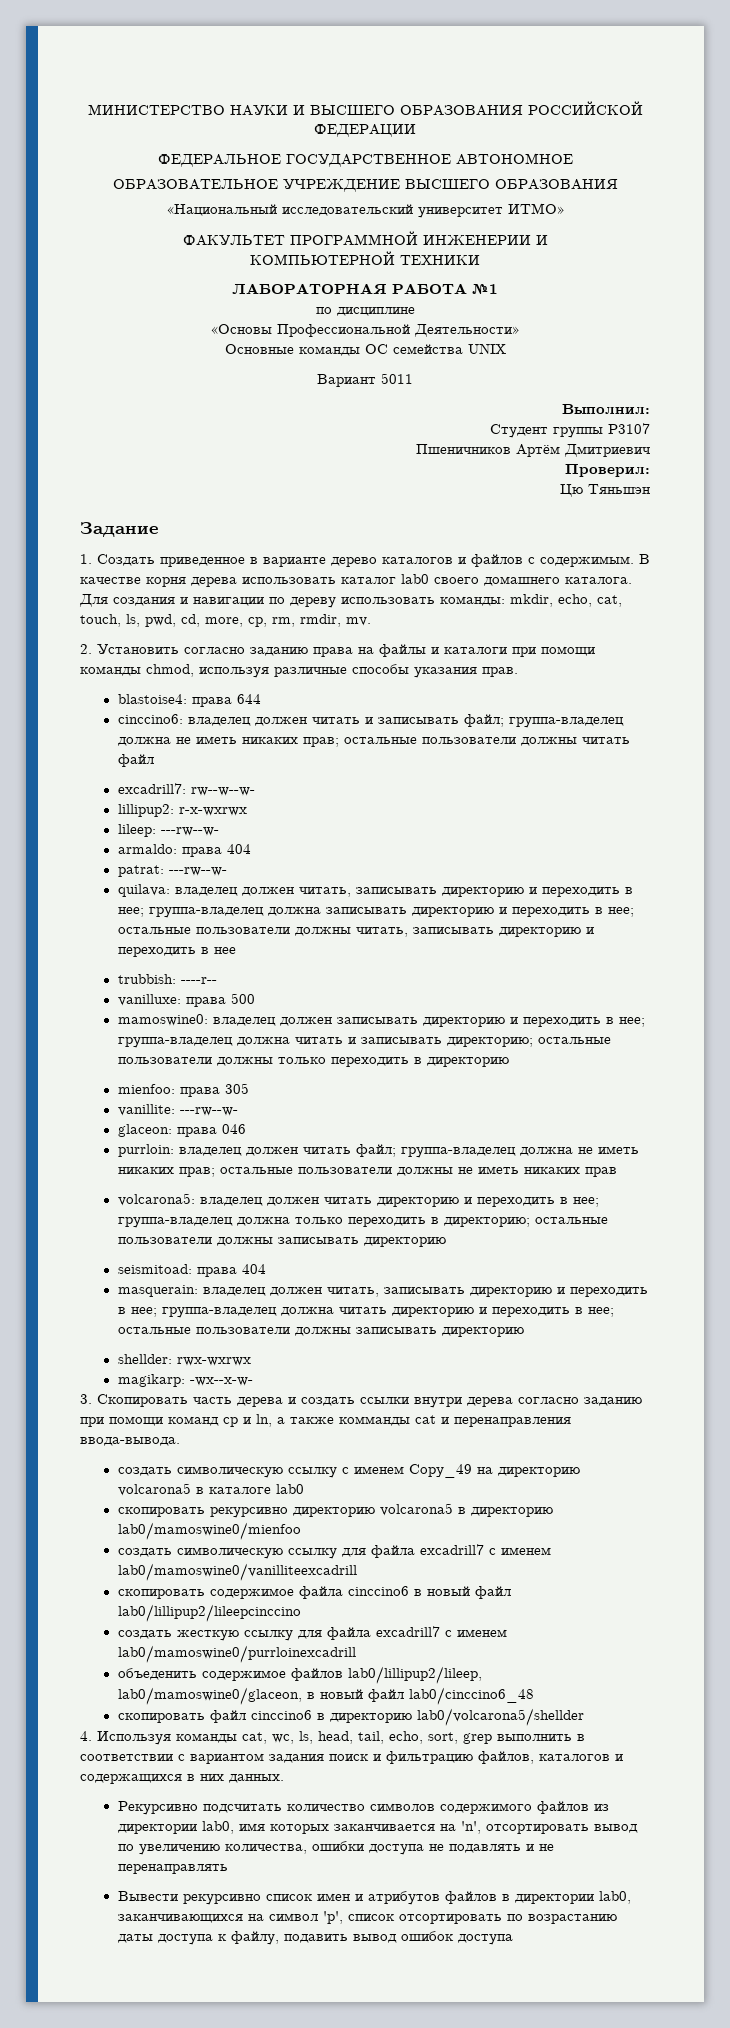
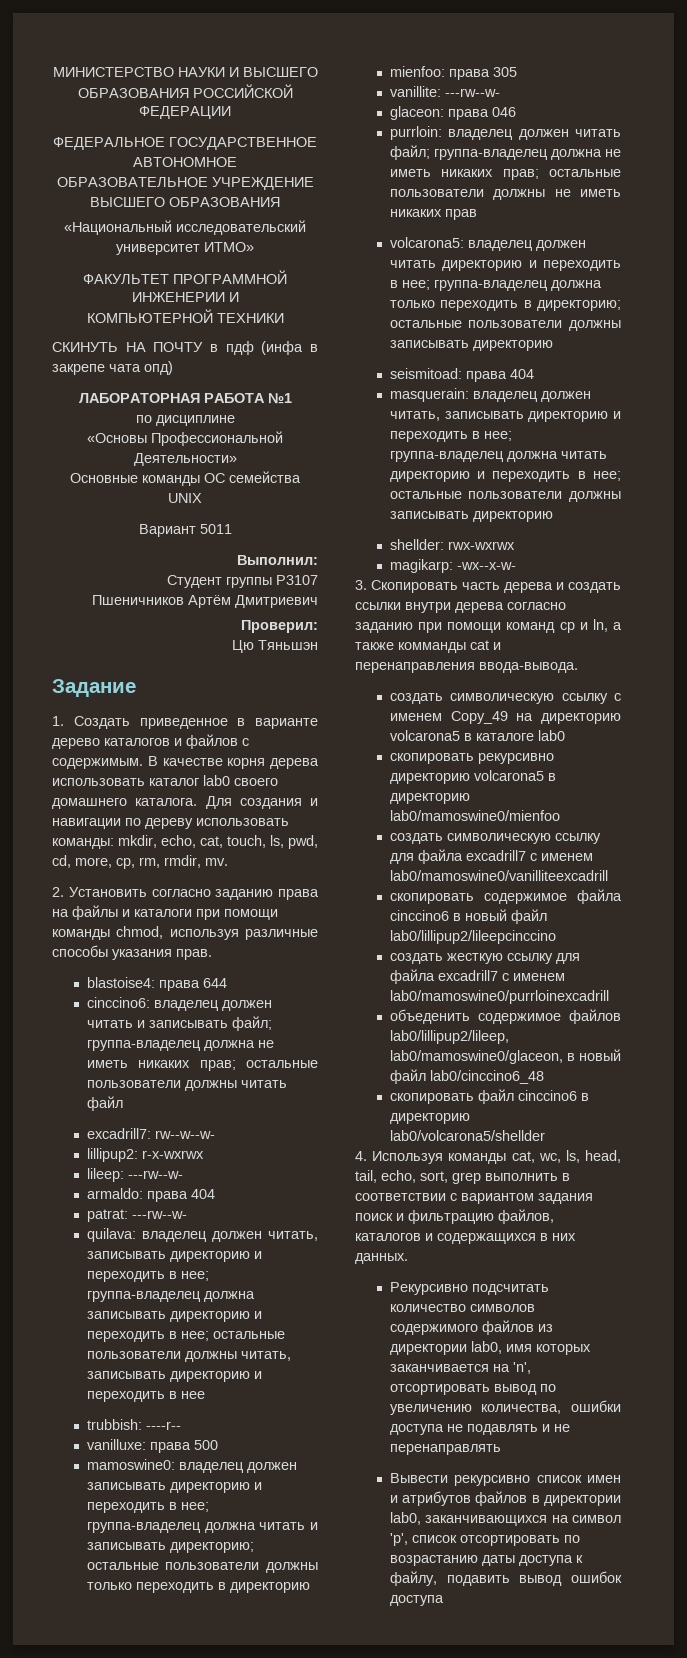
+ СКИНУТЬ НА ПОЧТУ в пдф (инфа в закрепе чата опд)

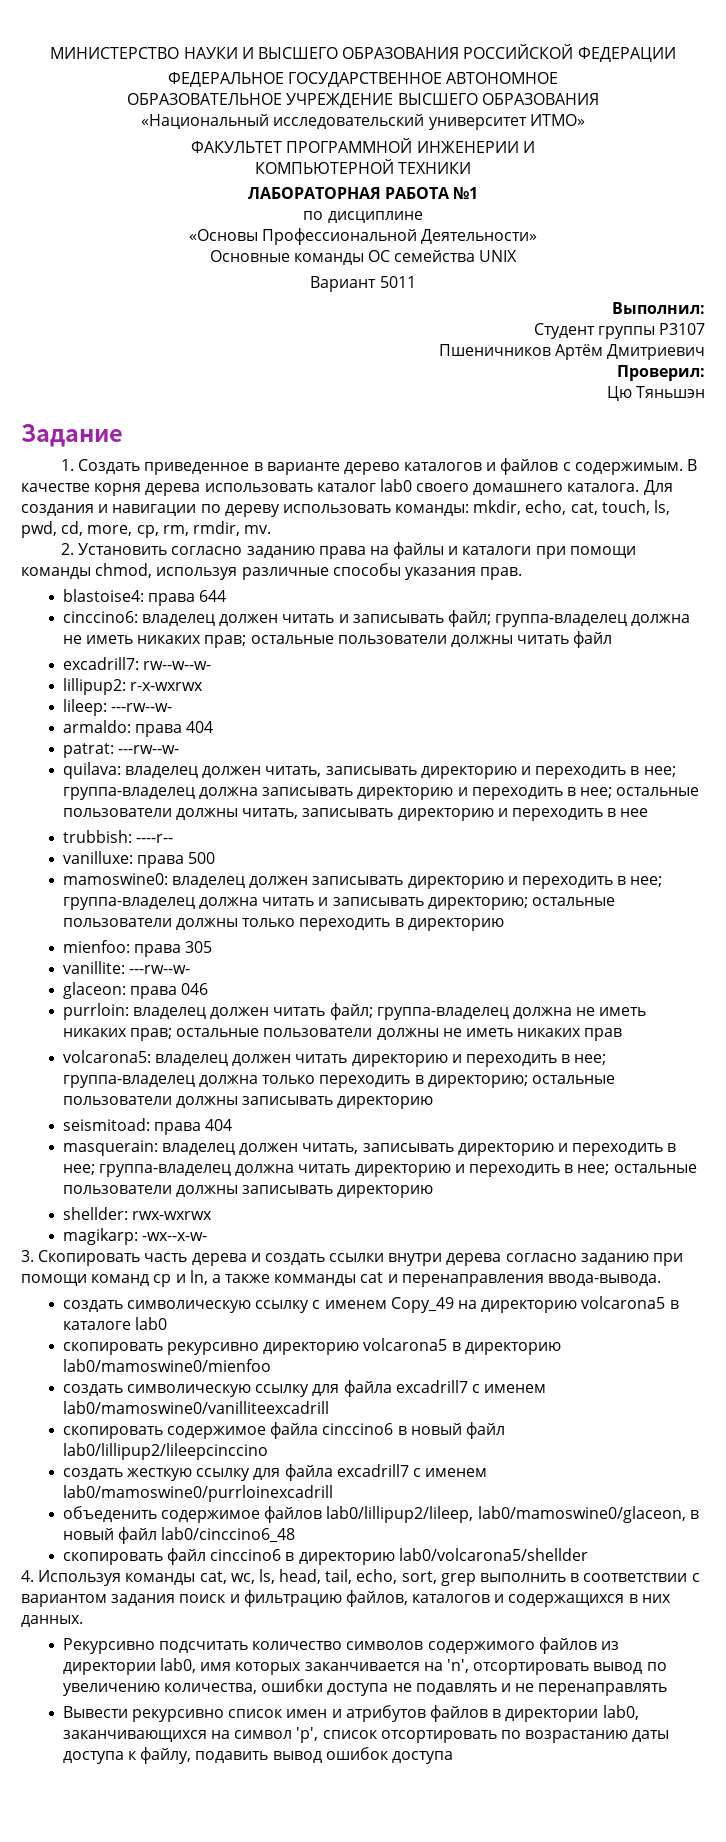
- СКИНУТЬ НА ПОЧТУ в пдф (инфа в закрепе чата опд)

